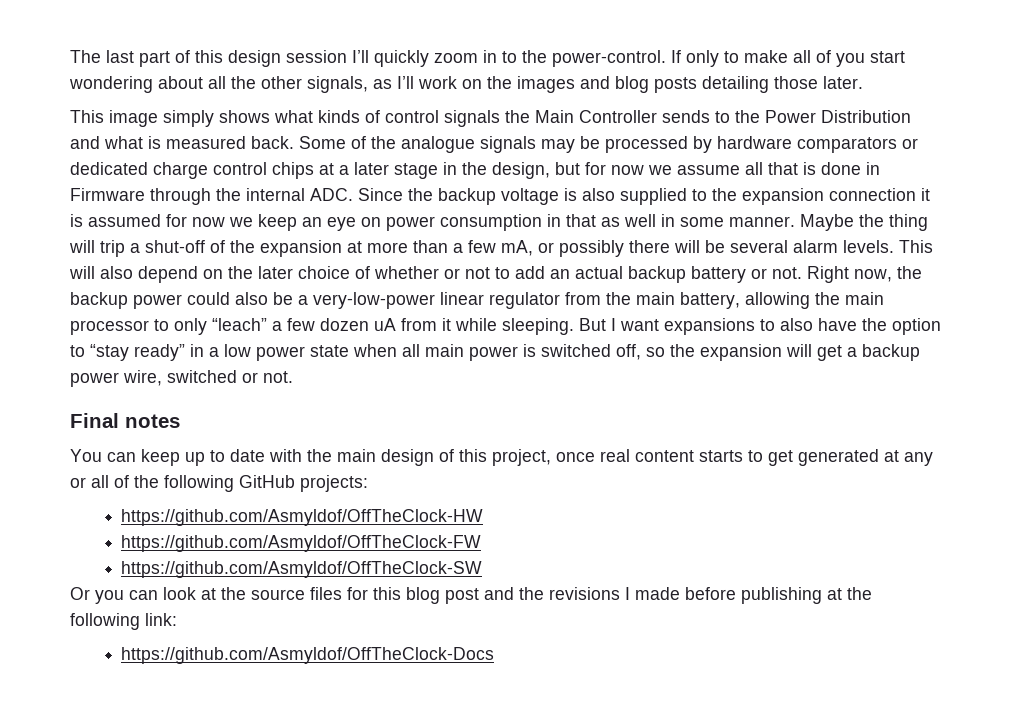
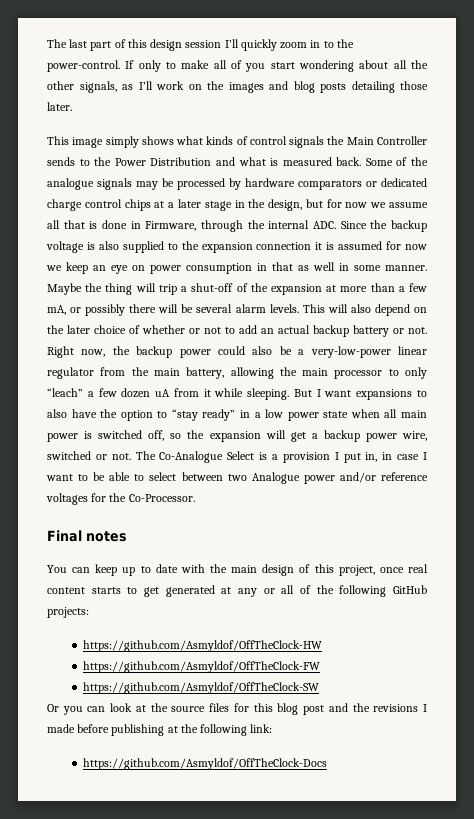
- Some of the analogue signals may be processed by hardware comparators or dedicated charge control chips at a later stage in the design, but for now we assume all that is done in Firmware through the internal ADC. Since the backup voltage is also supplied to the expansion connection it is assumed for now we keep an eye on power consumption in that as well in some manner.
+ Some of the analogue signals may be processed by hardware comparators or dedicated charge control chips at a later stage in the design, but for now we assume all that is done in Firmware, through the internal ADC. Since the backup voltage is also supplied to the expansion connection it is assumed for now we keep an eye on power consumption in that as well in some manner.
+ The Co-Analogue Select is a provision I put in, in case I want to be able to select between two Analogue power and/or reference voltages for the Co-Processor.

